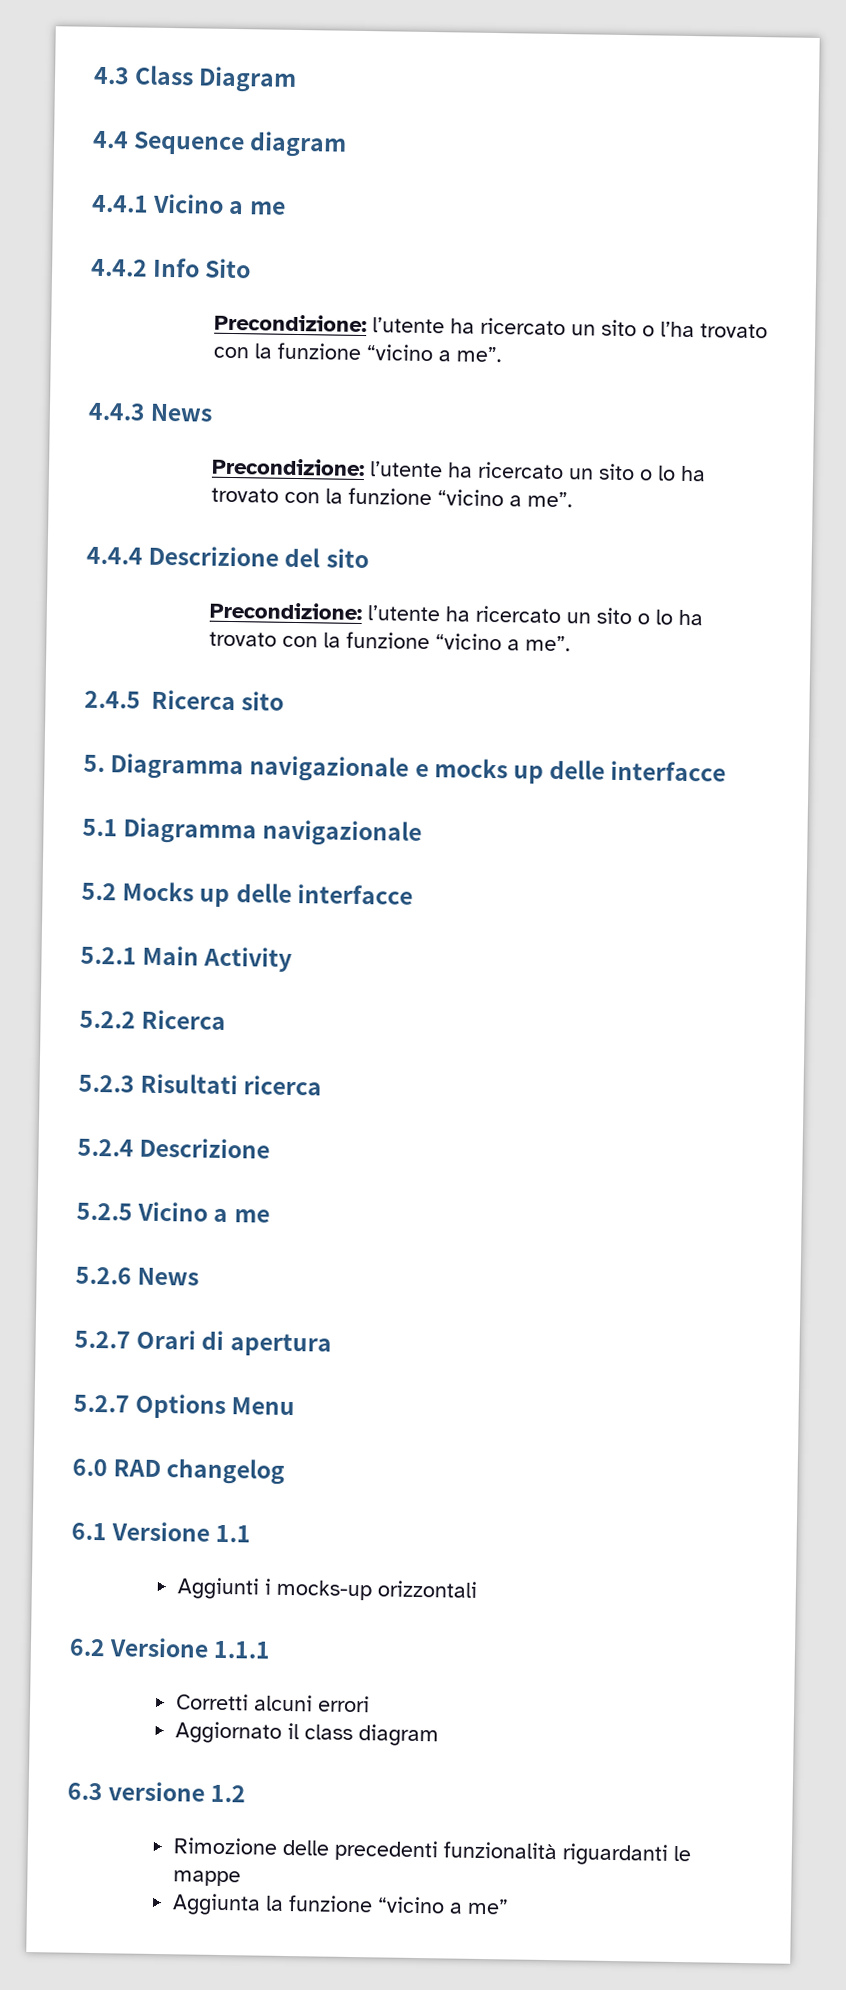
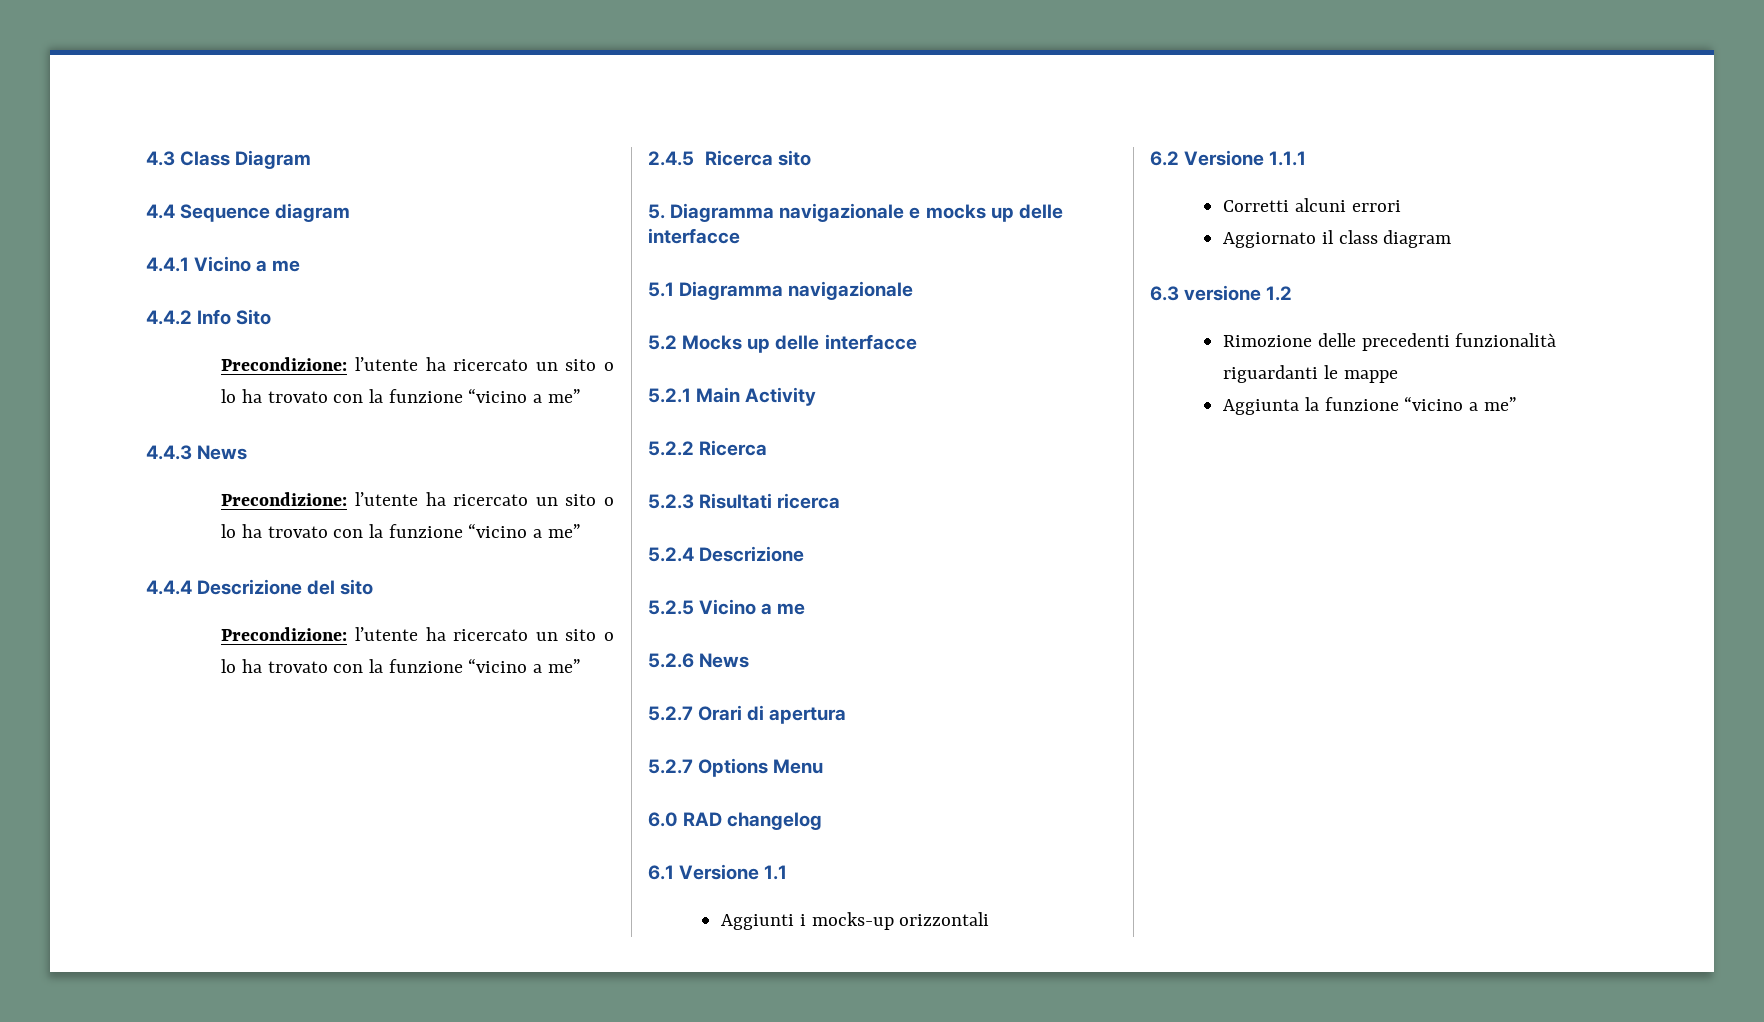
  4.4.2 Info Sito
- Precondizione: l’utente ha ricercato un sito o l’ha trovato con la funzione “vicino a me”.
+ Precondizione: l’utente ha ricercato un sito o lo ha trovato con la funzione “vicino a me”
  4.4.3 News
- Precondizione: l’utente ha ricercato un sito o lo ha trovato con la funzione “vicino a me”.
+ Precondizione: l’utente ha ricercato un sito o lo ha trovato con la funzione “vicino a me”
  4.4.4 Descrizione del sito
- Precondizione: l’utente ha ricercato un sito o lo ha trovato con la funzione “vicino a me”.
+ Precondizione: l’utente ha ricercato un sito o lo ha trovato con la funzione “vicino a me”

